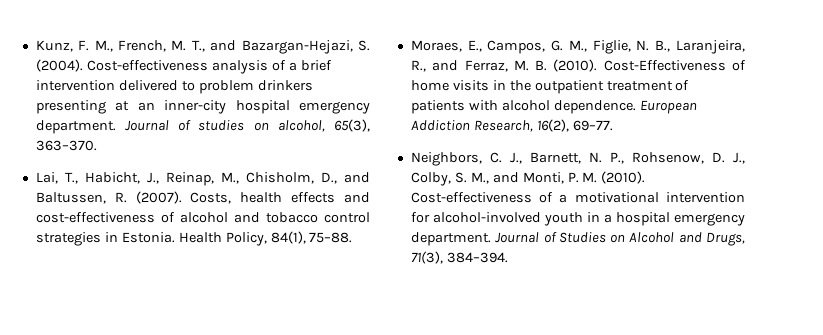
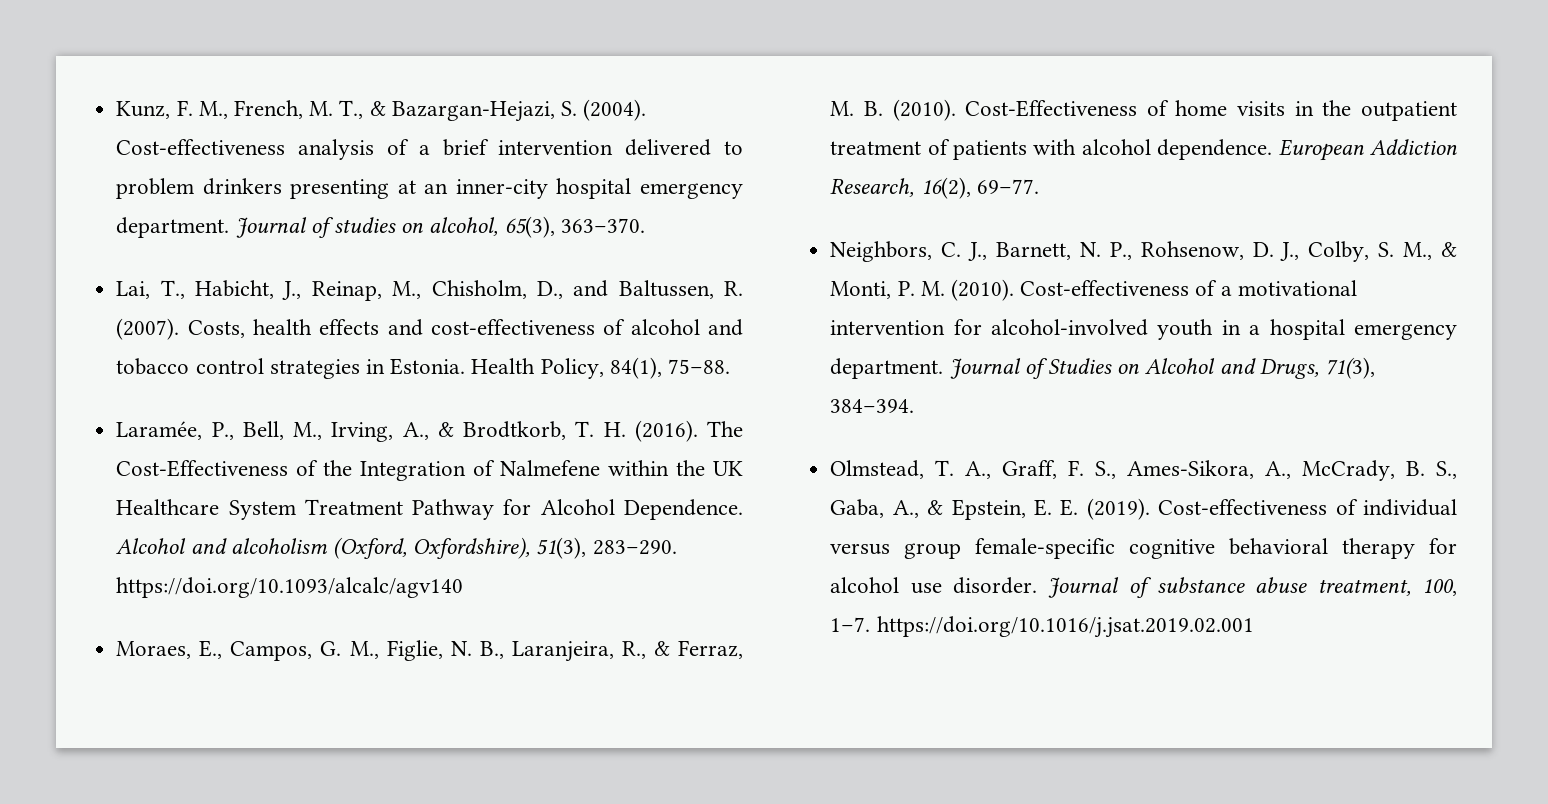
- Kunz, F. M., French, M. T., and Bazargan-Hejazi, S. (2004).
+ Kunz, F. M., French, M. T., & Bazargan-Hejazi, S. (2004).
+ Laramée, P., Bell, M., Irving, A., & Brodtkorb, T. H. (2016). The Cost-Effectiveness of the Integration of Nalmefene within the UK Healthcare System Treatment Pathway for Alcohol Dependence. Alcohol and alcoholism (Oxford, Oxfordshire), 51(3), 283–290. https://doi.org/10.1093/alcalc/agv140
- Moraes, E., Campos, G. M., Figlie, N. B., Laranjeira, R., and Ferraz, M. B. (2010).
+ Moraes, E., Campos, G. M., Figlie, N. B., Laranjeira, R., & Ferraz, M. B. (2010).
- Neighbors, C. J., Barnett, N. P., Rohsenow, D. J., Colby, S. M., and Monti, P. M. (2010).
+ Neighbors, C. J., Barnett, N. P., Rohsenow, D. J., Colby, S. M., & Monti, P. M. (2010).
+ Olmstead, T. A., Graff, F. S., Ames-Sikora, A., McCrady, B. S., Gaba, A., & Epstein, E. E. (2019). Cost-effectiveness of individual versus group female-specific cognitive behavioral therapy for alcohol use disorder. Journal of substance abuse treatment, 100, 1–7. https://doi.org/10.1016/j.jsat.2019.02.001

